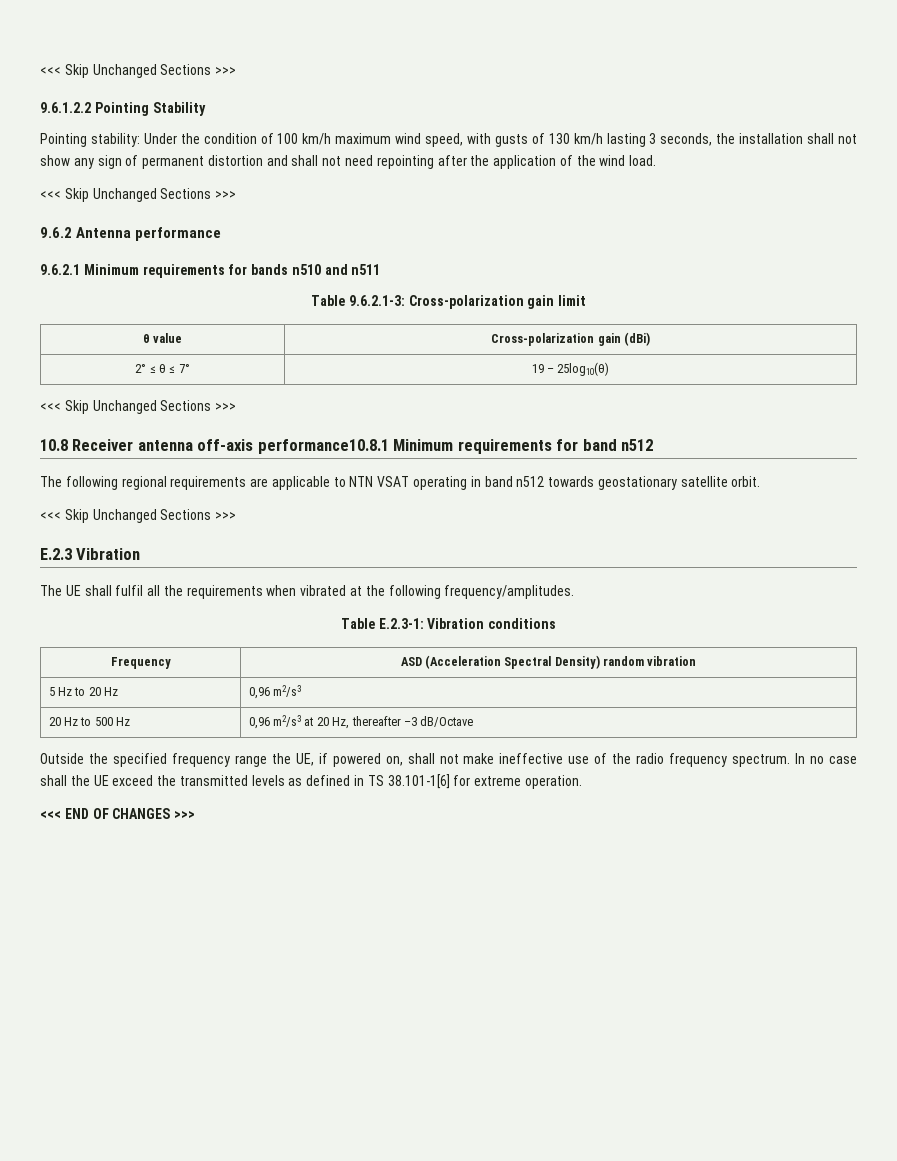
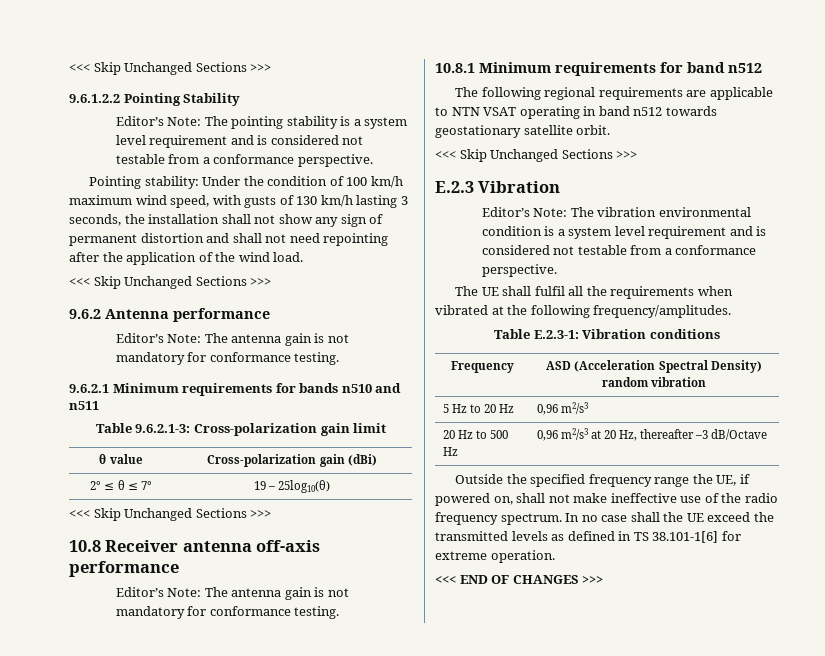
+ Editor’s Note: The pointing stability is a system level requirement and is considered not testable from a conformance perspective.
  9.6.2 Antenna performance
+ Editor’s Note: The antenna gain is not mandatory for conformance testing.
- 10.8 Receiver antenna off-axis performance10.8.1 Minimum requirements for band n512
+ 10.8 Receiver antenna off-axis performance
+ Editor’s Note: The antenna gain is not mandatory for conformance testing.
+ 10.8.1 Minimum requirements for band n512
+ Editor’s Note: The vibration environmental condition is a system level requirement and is considered not testable from a conformance perspective.

